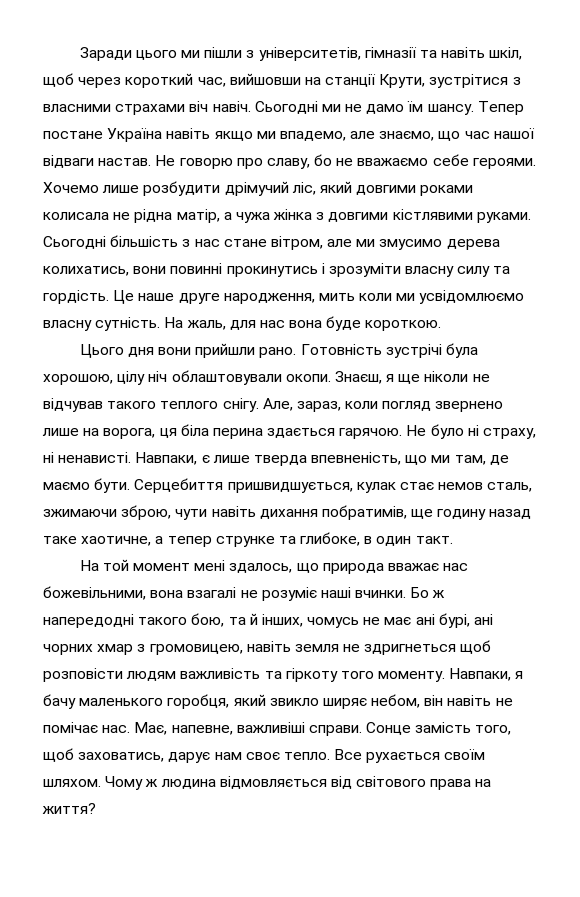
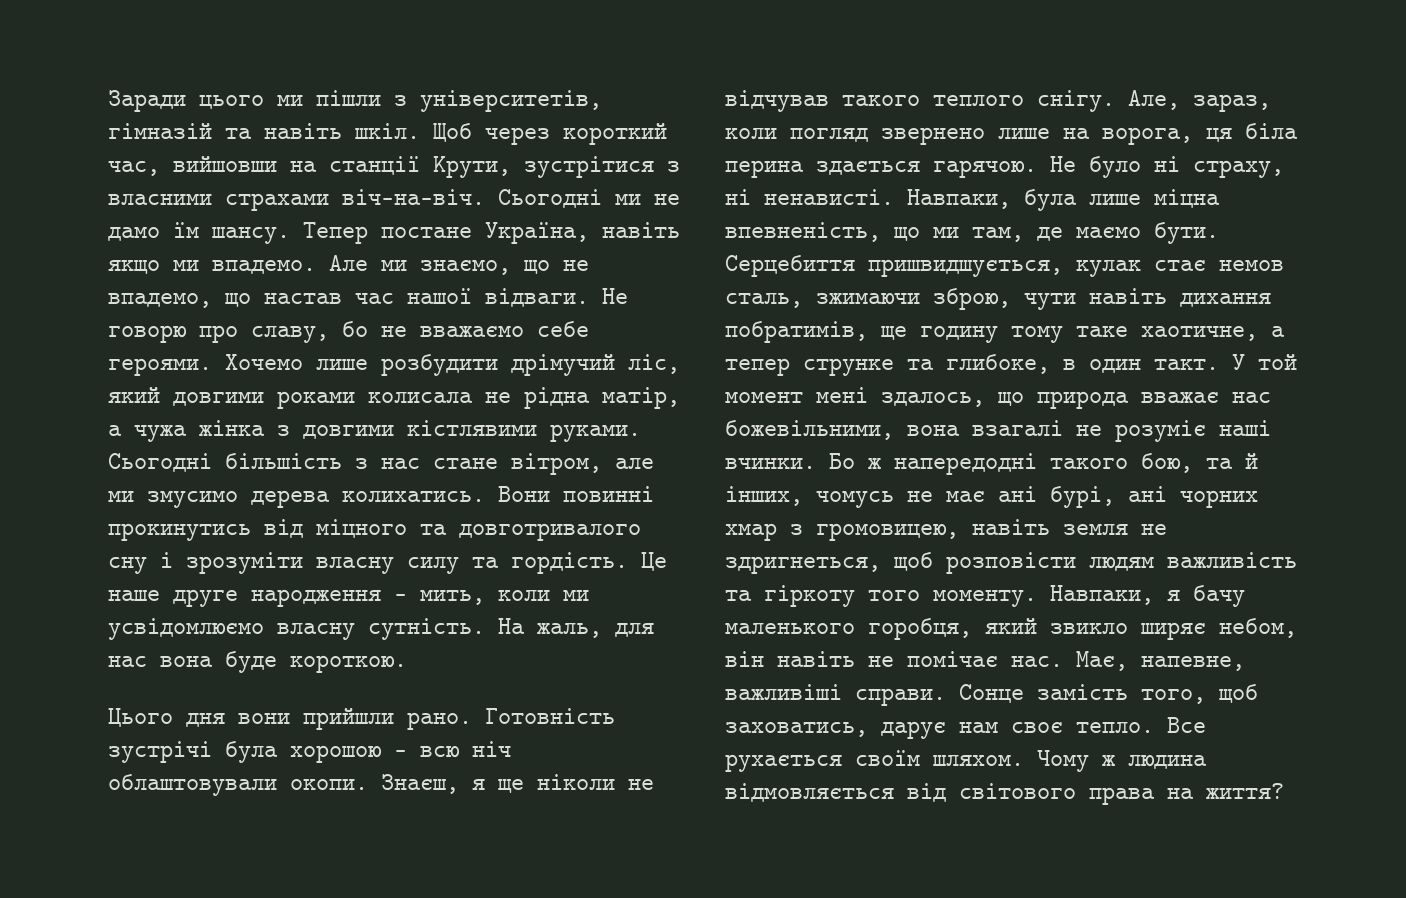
- Заради цього ми пішли з університетів, гімназії та навіть шкіл, щоб через короткий час, вийшовши на станції Крути, зустрітися з власними страхами віч навіч.
+ Заради цього ми пішли з університетів, гімназій та навіть шкіл. Щоб через короткий час, вийшовши на станції Крути, зустрітися з власними страхами віч-на-віч.
- Тепер постане Україна навіть якщо ми впадемо, але знаємо, що час нашої відваги настав.
+ Тепер постане Україна, навіть якщо ми впадемо. Але ми знаємо, що не впадемо, що настав час нашої відваги.
- Сьогодні більшість з нас стане вітром, але ми змусимо дерева колихатись, вони повинні прокинутись і зрозуміти власну силу та гордість.
+ Сьогодні більшість з нас стане вітром, але ми змусимо дерева колихатись. Вони повинні прокинутись від міцного та довготривалого сну і зрозуміти власну силу та гордість.
- Це наше друге народження, мить коли ми усвідомлюємо власну сутність.
+ Це наше друге народження – мить, коли ми усвідомлюємо власну сутність.
- Готовність зустрічі була хорошою, цілу ніч облаштовували окопи.
+ Готовність зустрічі була хорошою – всю ніч облаштовували окопи.
- Навпаки, є лише тверда впевненість, що ми там, де маємо бути.
+ Навпаки, була лише міцна впевненість, що ми там, де маємо бути.
- Серцебиття пришвидшується, кулак стає немов сталь, зжимаючи зброю, чути навіть дихання побратимів, ще годину назад таке хаотичне, а тепер струнке та глибоке, в один такт.
- На той момент мені здалось, що природа вважає нас божевільними, вона взагалі не розуміє наші вчинки.
+ Серцебиття пришвидшується, кулак стає немов сталь, зжимаючи зброю, чути навіть дихання побратимів, ще годину тому таке хаотичне, а тепер струнке та глибоке, в один такт. У той момент мені здалось, що природа вважає нас божевільними, вона взагалі не розуміє наші вчинки.
- Бо ж напередодні такого бою, та й інших, чомусь не має ані бурі, ані чорних хмар з громовицею, навіть земля не здригнеться щоб розповісти людям важливість та гіркоту того моменту.
+ Бо ж напередодні такого бою, та й інших, чомусь не має ані бурі, ані чорних хмар з громовицею, навіть земля не здригнеться, щоб розповісти людям важливість та гіркоту того моменту.

